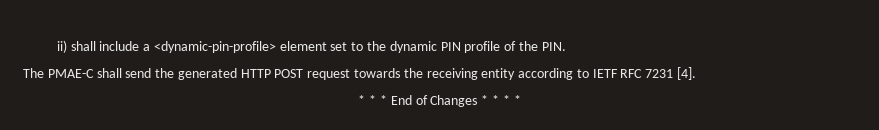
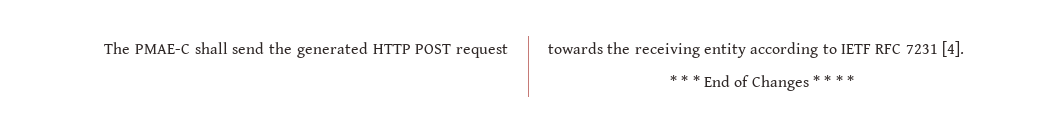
- ii) shall include a <dynamic-pin-profile> element set to the dynamic PIN profile of the PIN.

